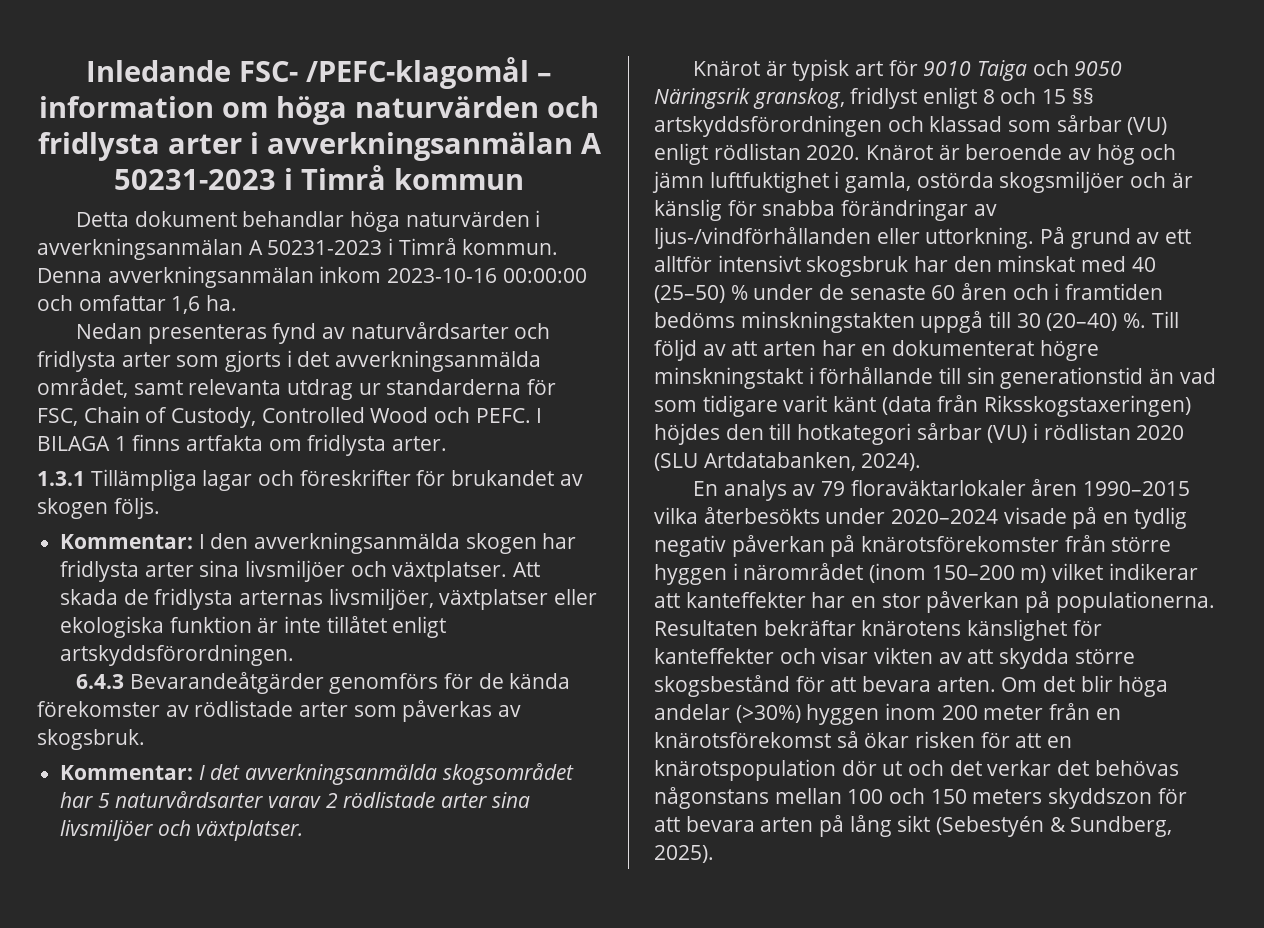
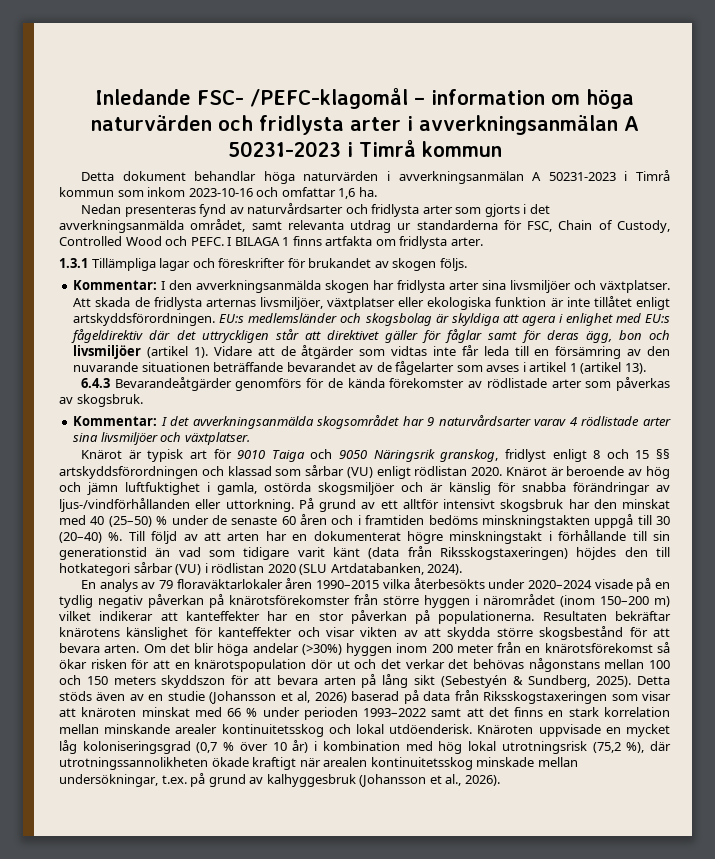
- Detta dokument behandlar höga naturvärden i avverkningsanmälan A 50231-2023 i Timrå kommun. Denna avverkningsanmälan inkom 2023-10-16 00:00:00 och omfattar 1,6 ha.
+ Detta dokument behandlar höga naturvärden i avverkningsanmälan A 50231-2023 i Timrå kommun som inkom 2023-10-16 och omfattar 1,6 ha.
+ EU:s medlemsländer och skogsbolag är skyldiga att agera i enlighet med EU:s fågeldirektiv där det uttryckligen står att direktivet gäller för fåglar samt för deras ägg, bon och livsmiljöer (artikel 1). Vidare att de åtgärder som vidtas inte får leda till en försämring av den nuvarande situationen beträffande bevarandet av de fågelarter som avses i artikel 1 (artikel 13).
- Kommentar: I det avverkningsanmälda skogsområdet har 5 naturvårdsarter varav 2 rödlistade arter sina livsmiljöer och växtplatser.
+ Kommentar: I det avverkningsanmälda skogsområdet har 9 naturvårdsarter varav 4 rödlistade arter sina livsmiljöer och växtplatser.
+ Detta stöds även av en studie (Johansson et al, 2026) baserad på data från Riksskogstaxeringen som visar att knäroten minskat med 66 % under perioden 1993–2022 samt att det finns en stark korrelation mellan minskande arealer kontinuitetsskog och lokal utdöenderisk. Knäroten uppvisade en mycket låg koloniseringsgrad (0,7 % över 10 år) i kombination med hög lokal utrotningsrisk (75,2 %), där utrotningssannolikheten ökade kraftigt när arealen kontinuitetsskog minskade mellan undersökningar, t.ex. på grund av kalhyggesbruk (Johansson et al., 2026).

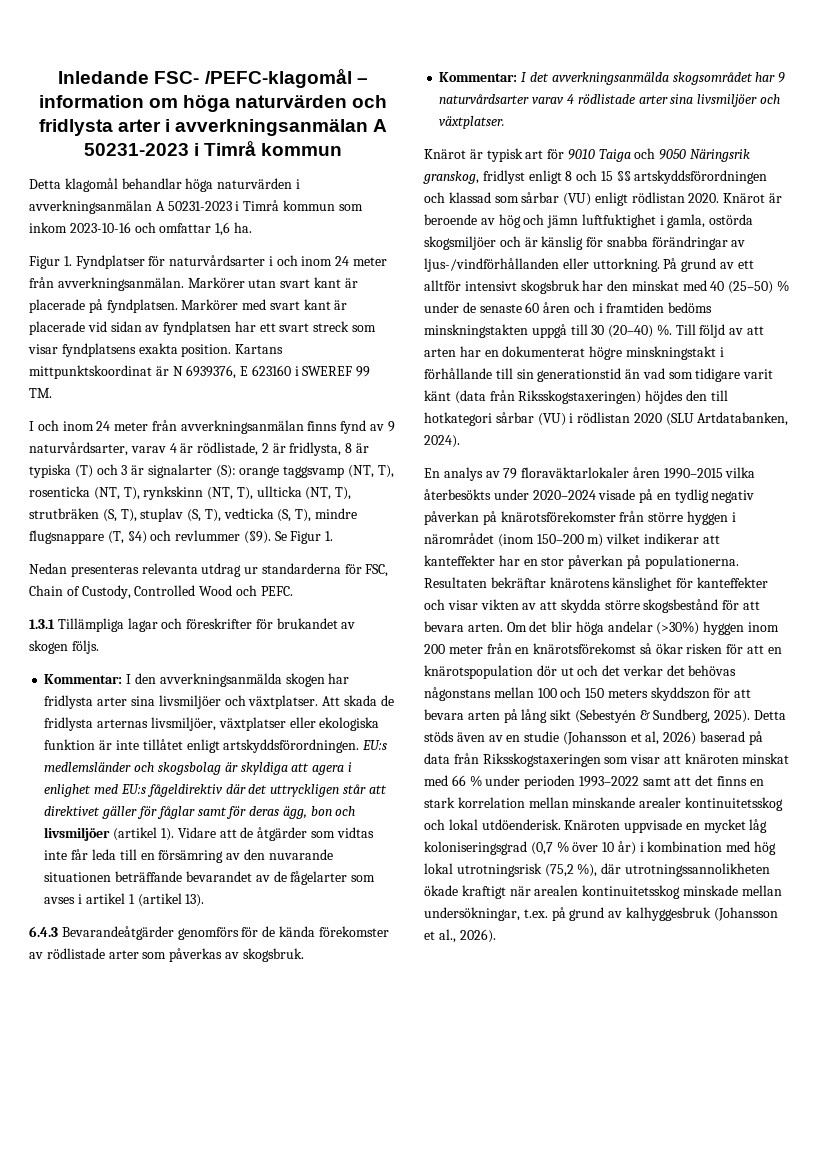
- Detta dokument behandlar höga naturvärden i avverkningsanmälan A 50231-2023 i Timrå kommun som inkom 2023-10-16 och omfattar 1,6 ha.
+ Detta klagomål behandlar höga naturvärden i avverkningsanmälan A 50231-2023 i Timrå kommun som inkom 2023-10-16 och omfattar 1,6 ha.
- Nedan presenteras fynd av naturvårdsarter och fridlysta arter som gjorts i det avverkningsanmälda området, samt relevanta utdrag ur standarderna för FSC, Chain of Custody, Controlled Wood och PEFC. I BILAGA 1 finns artfakta om fridlysta arter.
+ Figur 1. Fyndplatser för naturvårdsarter i och inom 24 meter från avverkningsanmälan. Markörer utan svart kant är placerade på fyndplatsen. Markörer med svart kant är placerade vid sidan av fyndplatsen har ett svart streck som visar fyndplatsens exakta position. Kartans mittpunktskoordinat är N 6939376, E 623160 i SWEREF 99 TM.
+ I och inom 24 meter från avverkningsanmälan finns fynd av 9 naturvårdsarter, varav 4 är rödlistade, 2 är fridlysta, 8 är typiska (T) och 3 är signalarter (S): orange taggsvamp (NT, T), rosenticka (NT, T), rynkskinn (NT, T), ullticka (NT, T), strutbräken (S, T), stuplav (S, T), vedticka (S, T), mindre flugsnappare (T, §4) och revlummer (§9). Se Figur 1.
+ Nedan presenteras relevanta utdrag ur standarderna för FSC, Chain of Custody, Controlled Wood och PEFC.

